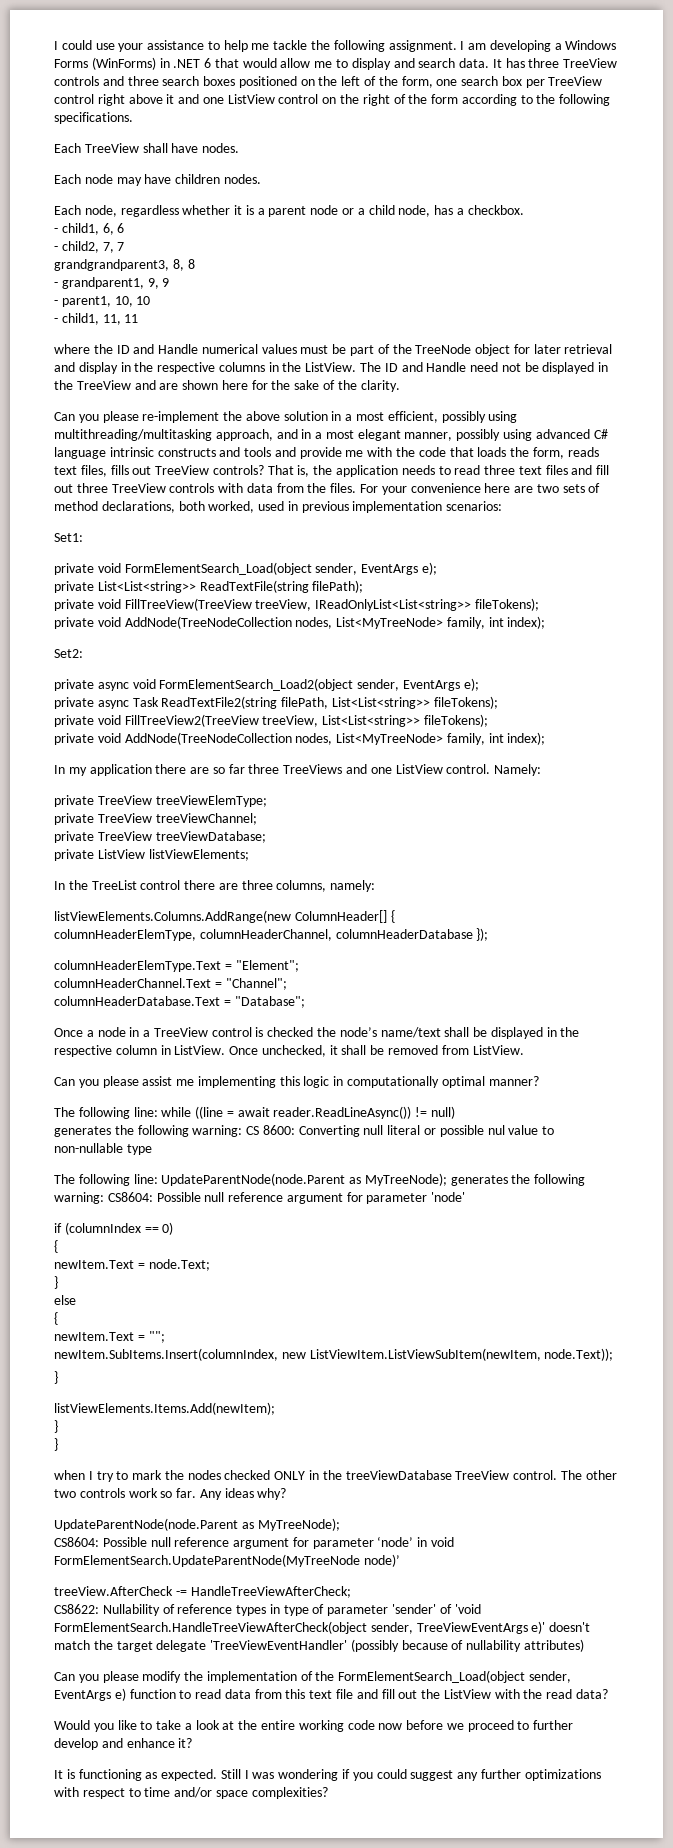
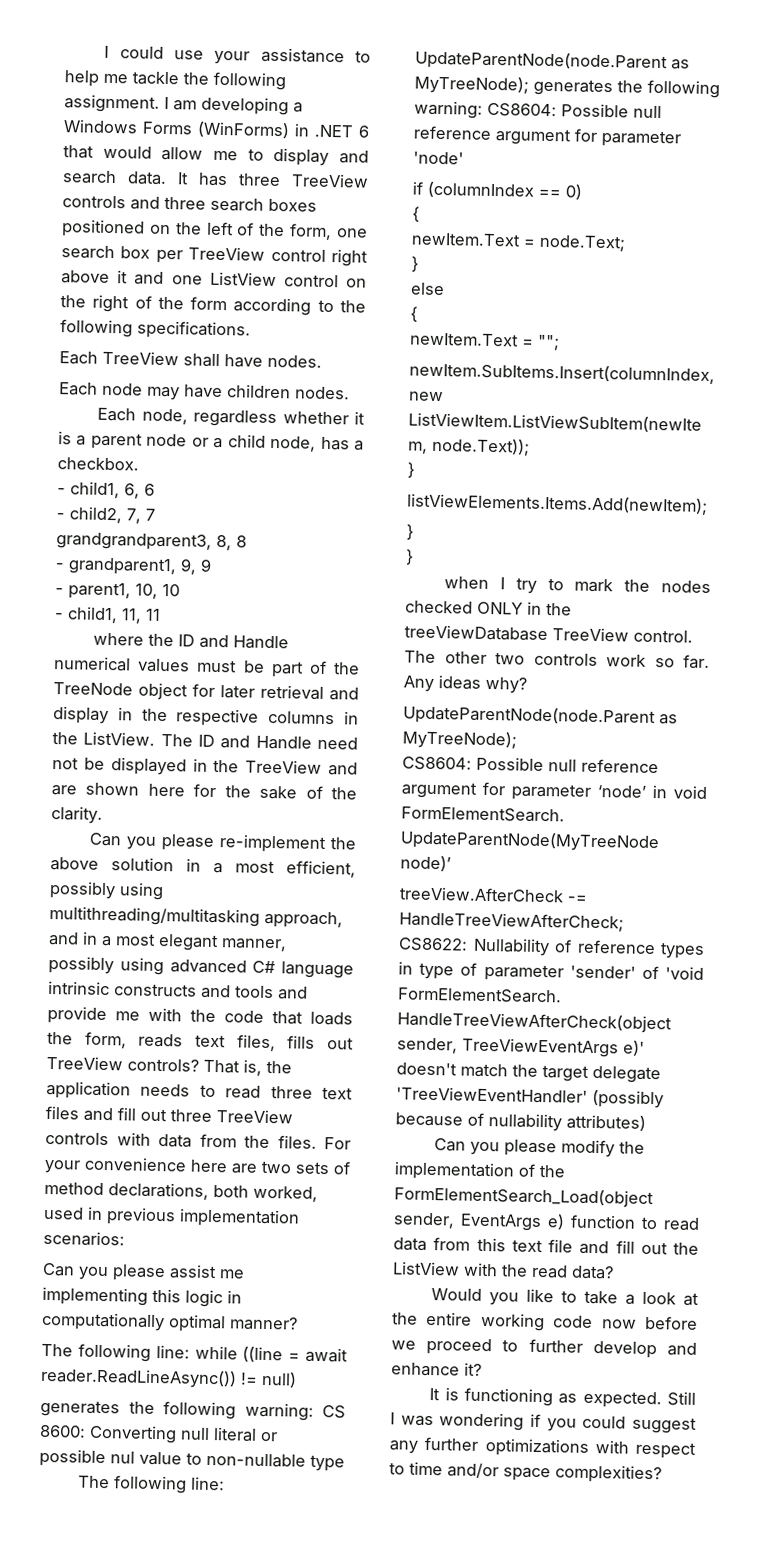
- Set1:
- private void FormElementSearch_Load(object sender, EventArgs e);
- private List<List<string>> ReadTextFile(string filePath);
- private void FillTreeView(TreeView treeView, IReadOnlyList<List<string>> fileTokens);
- private void AddNode(TreeNodeCollection nodes, List<MyTreeNode> family, int index);
- Set2:
- private async void FormElementSearch_Load2(object sender, EventArgs e);
- private async Task ReadTextFile2(string filePath, List<List<string>> fileTokens);
- private void FillTreeView2(TreeView treeView, List<List<string>> fileTokens);
- private void AddNode(TreeNodeCollection nodes, List<MyTreeNode> family, int index);
- In my application there are so far three TreeViews and one ListView control. Namely:
- private TreeView treeViewElemType;
- private TreeView treeViewChannel;
- private TreeView treeViewDatabase;
- private ListView listViewElements;
- In the TreeList control there are three columns, namely:
- listViewElements.Columns.AddRange(new ColumnHeader[] {
- columnHeaderElemType, columnHeaderChannel, columnHeaderDatabase });
- columnHeaderElemType.Text = "Element";
- columnHeaderChannel.Text = "Channel";
- columnHeaderDatabase.Text = "Database";
- Once a node in a TreeView control is checked the node’s name/text shall be displayed in the respective column in ListView. Once unchecked, it shall be removed from ListView.

